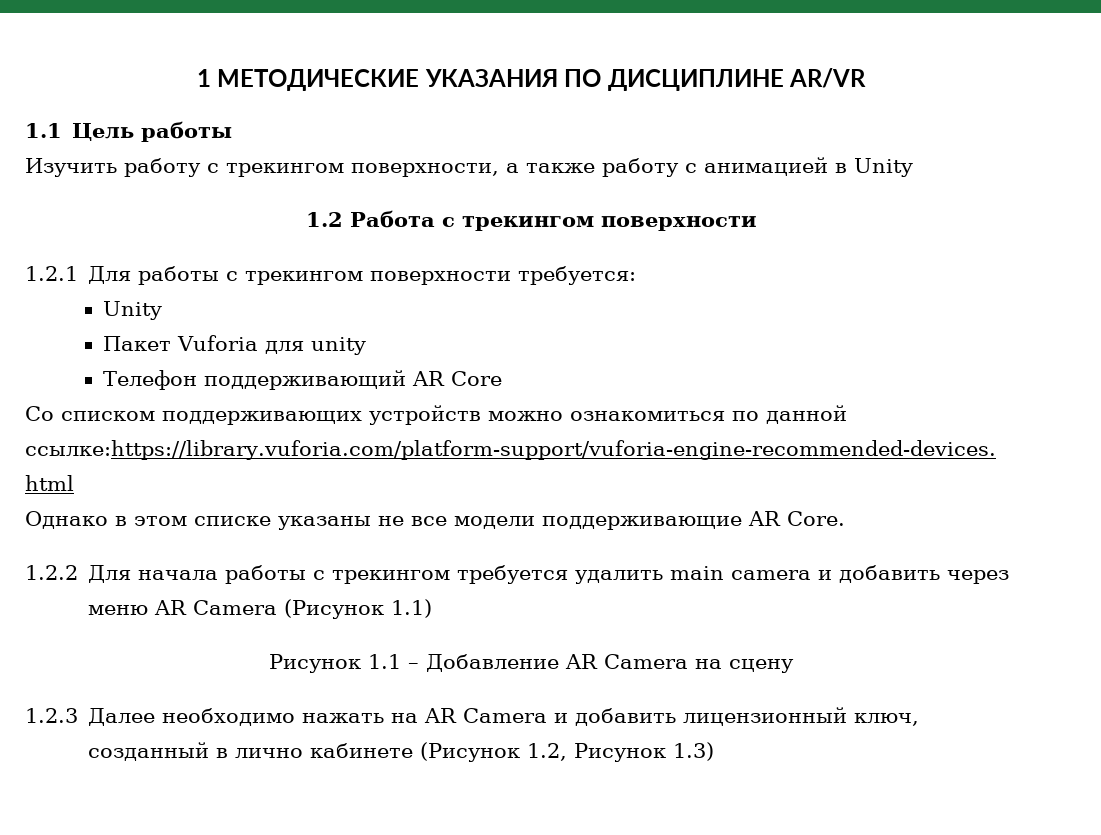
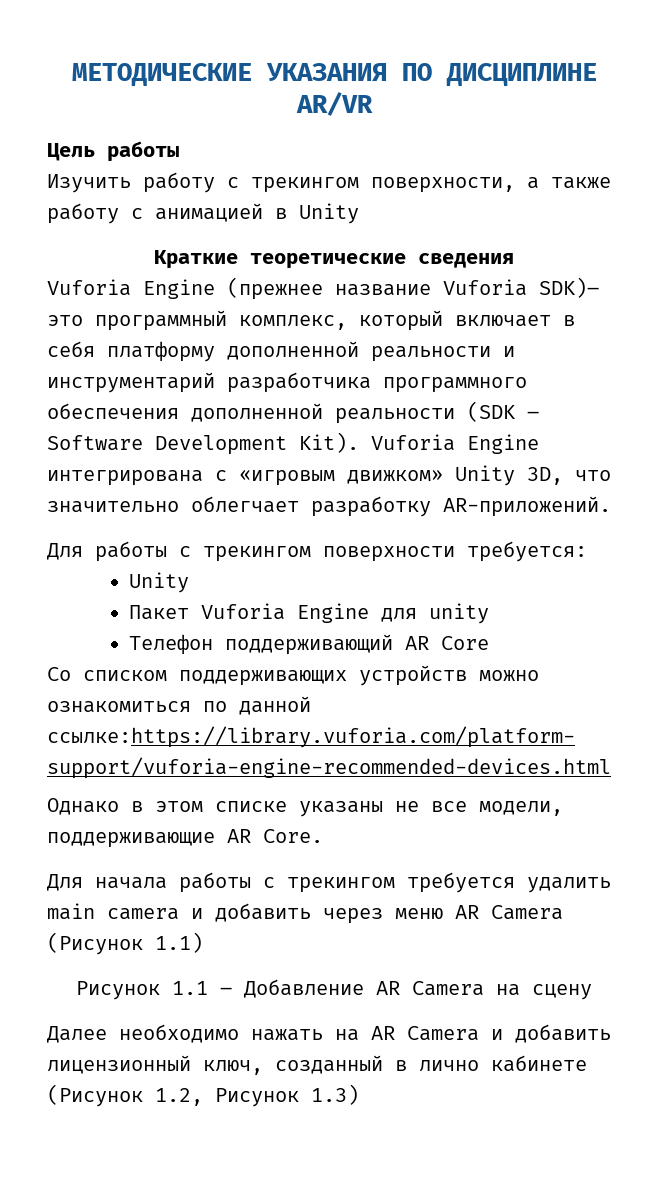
- 1 МЕТОДИЧЕСКИЕ УКАЗАНИЯ ПО ДИСЦИПЛИНЕ AR/VR
+ МЕТОДИЧЕСКИЕ УКАЗАНИЯ ПО ДИСЦИПЛИНЕ AR/VR
- 1.1 Цель работы
+ Цель работы
- 1.2 Работа с трекингом поверхности
- 1.2.1 Для работы с трекингом поверхности требуется:
+ Краткие теоретические сведения
+ Vuforia Engine (прежнее название Vuforia SDK)– это программный комплекс, который включает в себя платформу дополненной реальности и инструментарий разработчика программного обеспечения дополненной реальности (SDK – Software Development Kit). Vuforia Engine интегрирована с «игровым движком» Unity 3D, что значительно облегчает разработку AR-приложений.
+ Для работы с трекингом поверхности требуется:
- Пакет Vuforia для unity
+ Пакет Vuforia Engine для unity
- Однако в этом списке указаны не все модели поддерживающие AR Core.
+ Однако в этом списке указаны не все модели, поддерживающие AR Core.
- 1.2.2 Для начала работы с трекингом требуется удалить main camera и добавить через меню AR Camera (Рисунок 1.1)
+ Для начала работы с трекингом требуется удалить main camera и добавить через меню AR Camera (Рисунок 1.1)
- 1.2.3 Далее необходимо нажать на AR Camera и добавить лицензионный ключ, созданный в лично кабинете (Рисунок 1.2, Рисунок 1.3)
+ Далее необходимо нажать на AR Camera и добавить лицензионный ключ, созданный в лично кабинете (Рисунок 1.2, Рисунок 1.3)

